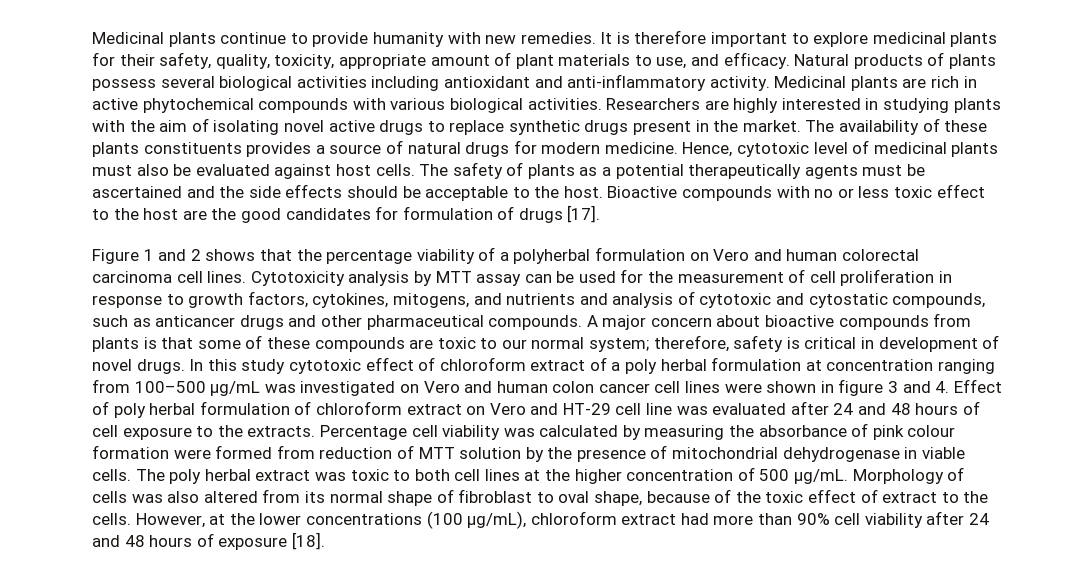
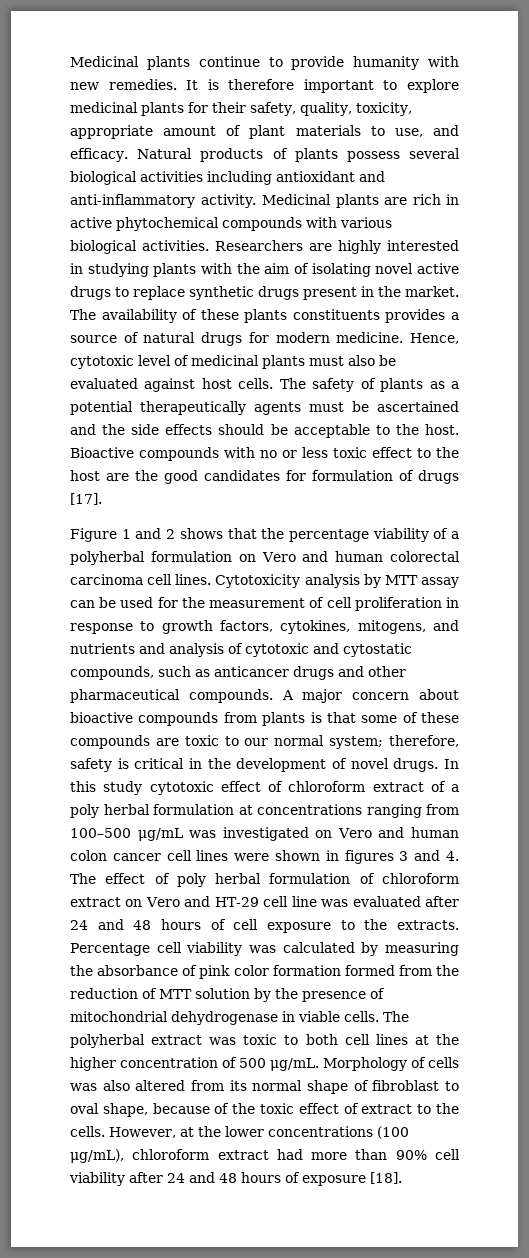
- A major concern about bioactive compounds from plants is that some of these compounds are toxic to our normal system; therefore, safety is critical in development of novel drugs.
+ A major concern about bioactive compounds from plants is that some of these compounds are toxic to our normal system; therefore, safety is critical in the development of novel drugs.
- In this study cytotoxic effect of chloroform extract of a poly herbal formulation at concentration ranging from 100–500 μg/mL was investigated on Vero and human colon cancer cell lines were shown in figure 3 and 4. Effect of poly herbal formulation of chloroform extract on Vero and HT-29 cell line was evaluated after 24 and 48 hours of cell exposure to the extracts.
+ In this study cytotoxic effect of chloroform extract of a poly herbal formulation at concentrations ranging from 100–500 μg/mL was investigated on Vero and human colon cancer cell lines were shown in figures 3 and 4. The effect of poly herbal formulation of chloroform extract on Vero and HT-29 cell line was evaluated after 24 and 48 hours of cell exposure to the extracts.
- Percentage cell viability was calculated by measuring the absorbance of pink colour formation were formed from reduction of MTT solution by the presence of mitochondrial dehydrogenase in viable cells.
+ Percentage cell viability was calculated by measuring the absorbance of pink color formation formed from the reduction of MTT solution by the presence of mitochondrial dehydrogenase in viable cells.
- The poly herbal extract was toxic to both cell lines at the higher concentration of 500 μg/mL.
+ The polyherbal extract was toxic to both cell lines at the higher concentration of 500 μg/mL.

